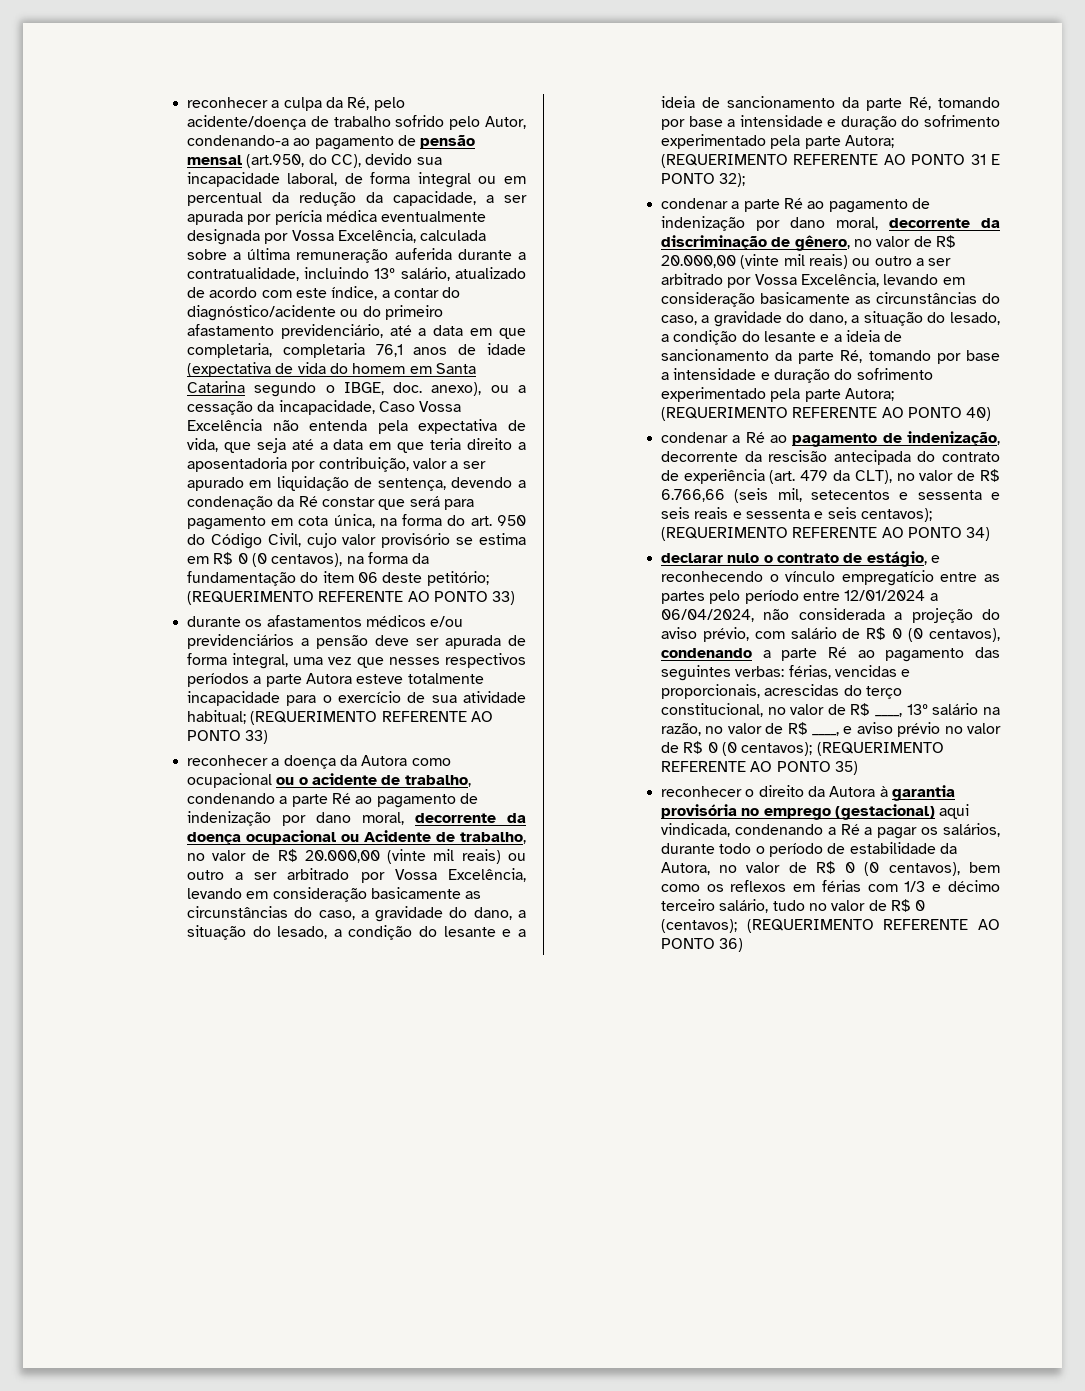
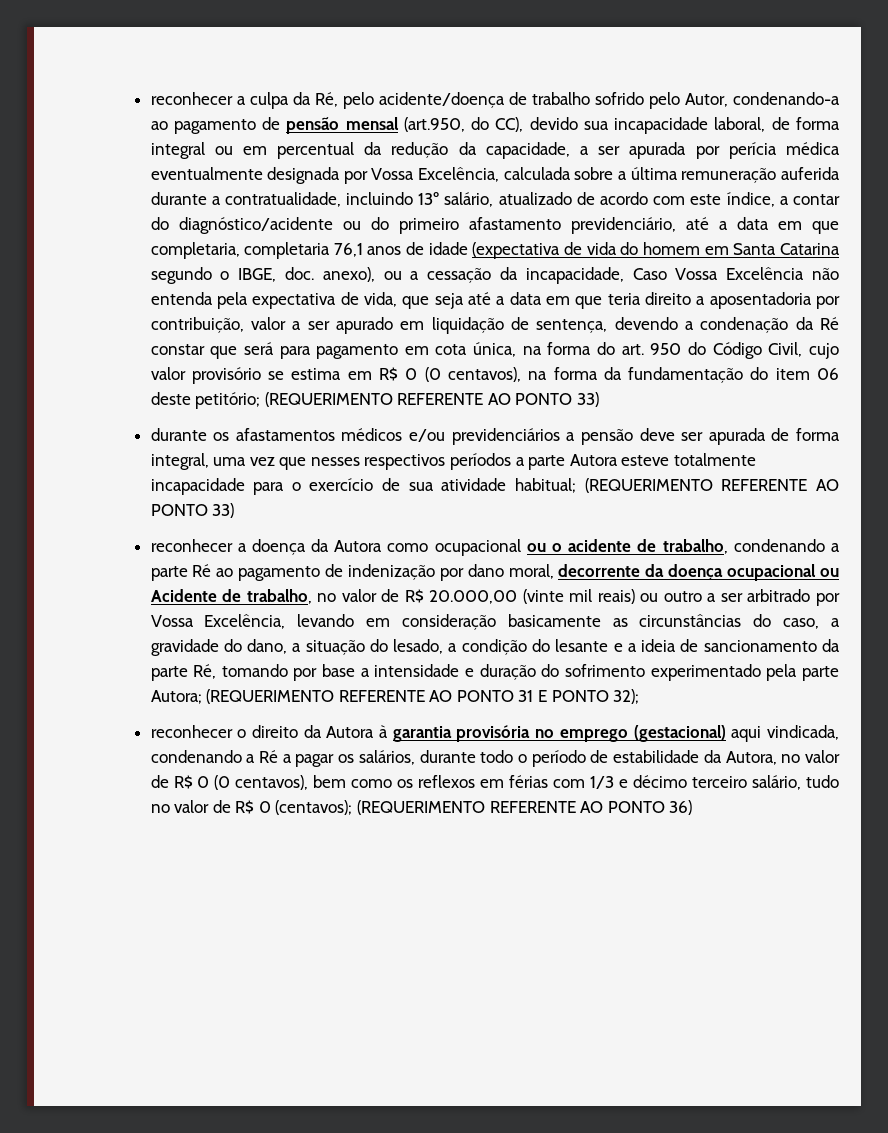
- condenar a parte Ré ao pagamento de indenização por dano moral, decorrente da discriminação de gênero, no valor de R$ 20.000,00 (vinte mil reais) ou outro a ser arbitrado por Vossa Excelência, levando em consideração basicamente as circunstâncias do caso, a gravidade do dano, a situação do lesado, a condição do lesante e a ideia de sancionamento da parte Ré, tomando por base a intensidade e duração do sofrimento experimentado pela parte Autora; (REQUERIMENTO REFERENTE AO PONTO 40)
- condenar a Ré ao pagamento de indenização, decorrente da rescisão antecipada do contrato de experiência (art. 479 da CLT), no valor de R$ 6.766,66 (seis mil, setecentos e sessenta e seis reais e sessenta e seis centavos); (REQUERIMENTO REFERENTE AO PONTO 34)
- declarar nulo o contrato de estágio, e reconhecendo o vínculo empregatício entre as partes pelo período entre 12/01/2024 a 06/04/2024, não considerada a projeção do aviso prévio, com salário de R$ 0 (0 centavos), condenando a parte Ré ao pagamento das seguintes verbas: férias, vencidas e proporcionais, acrescidas do terço constitucional, no valor de R$ ____, 13º salário na razão, no valor de R$ ____, e aviso prévio no valor de R$ 0 (0 centavos); (REQUERIMENTO REFERENTE AO PONTO 35)

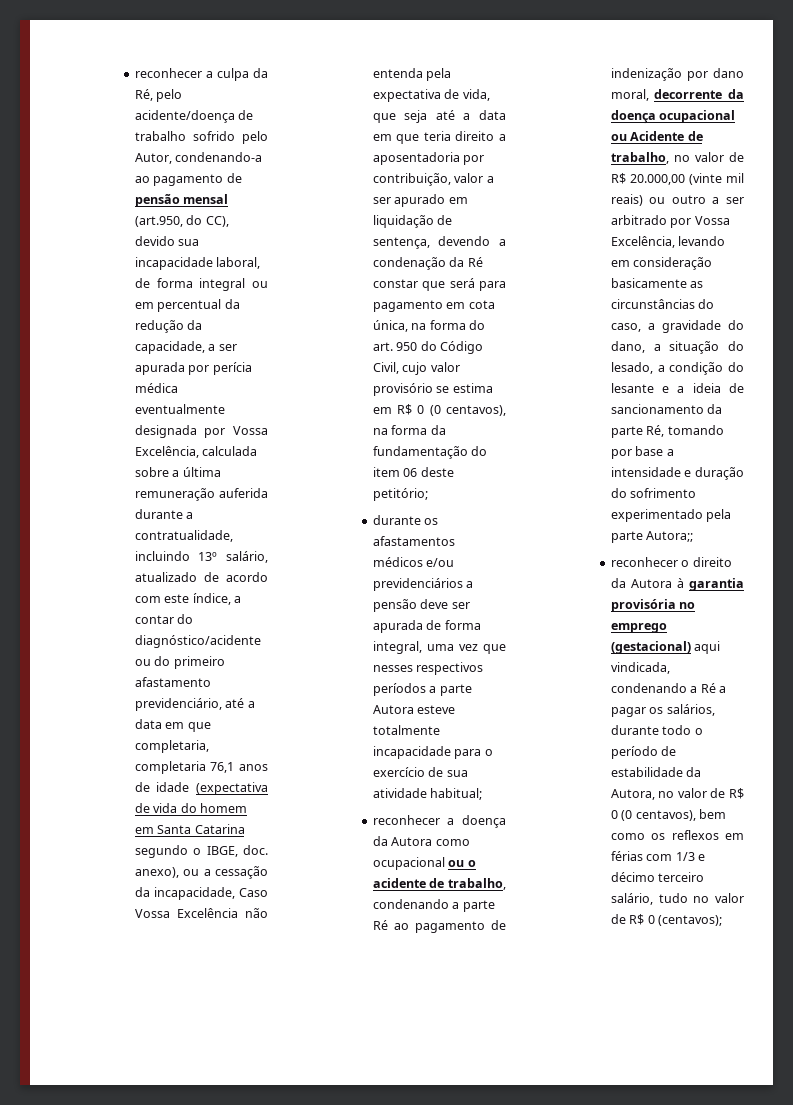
- reconhecer a culpa da Ré, pelo acidente/doença de trabalho sofrido pelo Autor, condenando-a ao pagamento de pensão mensal (art.950, do CC), devido sua incapacidade laboral, de forma integral ou em percentual da redução da capacidade, a ser apurada por perícia médica eventualmente designada por Vossa Excelência, calculada sobre a última remuneração auferida durante a contratualidade, incluindo 13º salário, atualizado de acordo com este índice, a contar do diagnóstico/acidente ou do primeiro afastamento previdenciário, até a data em que completaria, completaria 76,1 anos de idade (expectativa de vida do homem em Santa Catarina segundo o IBGE, doc. anexo), ou a cessação da incapacidade, Caso Vossa Excelência não entenda pela expectativa de vida, que seja até a data em que teria direito a aposentadoria por contribuição, valor a ser apurado em liquidação de sentença, devendo a condenação da Ré constar que será para pagamento em cota única, na forma do art. 950 do Código Civil, cujo valor provisório se estima em R$ 0 (0 centavos), na forma da fundamentação do item 06 deste petitório; (REQUERIMENTO REFERENTE AO PONTO 33)
+ reconhecer a culpa da Ré, pelo acidente/doença de trabalho sofrido pelo Autor, condenando-a ao pagamento de pensão mensal (art.950, do CC), devido sua incapacidade laboral, de forma integral ou em percentual da redução da capacidade, a ser apurada por perícia médica eventualmente designada por Vossa Excelência, calculada sobre a última remuneração auferida durante a contratualidade, incluindo 13º salário, atualizado de acordo com este índice, a contar do diagnóstico/acidente ou do primeiro afastamento previdenciário, até a data em que completaria, completaria 76,1 anos de idade (expectativa de vida do homem em Santa Catarina segundo o IBGE, doc. anexo), ou a cessação da incapacidade, Caso Vossa Excelência não entenda pela expectativa de vida, que seja até a data em que teria direito a aposentadoria por contribuição, valor a ser apurado em liquidação de sentença, devendo a condenação da Ré constar que será para pagamento em cota única, na forma do art. 950 do Código Civil, cujo valor provisório se estima em R$ 0 (0 centavos), na forma da fundamentação do item 06 deste petitório;
- durante os afastamentos médicos e/ou previdenciários a pensão deve ser apurada de forma integral, uma vez que nesses respectivos períodos a parte Autora esteve totalmente incapacidade para o exercício de sua atividade habitual; (REQUERIMENTO REFERENTE AO PONTO 33)
+ durante os afastamentos médicos e/ou previdenciários a pensão deve ser apurada de forma integral, uma vez que nesses respectivos períodos a parte Autora esteve totalmente incapacidade para o exercício de sua atividade habitual;
- reconhecer a doença da Autora como ocupacional ou o acidente de trabalho, condenando a parte Ré ao pagamento de indenização por dano moral, decorrente da doença ocupacional ou Acidente de trabalho, no valor de R$ 20.000,00 (vinte mil reais) ou outro a ser arbitrado por Vossa Excelência, levando em consideração basicamente as circunstâncias do caso, a gravidade do dano, a situação do lesado, a condição do lesante e a ideia de sancionamento da parte Ré, tomando por base a intensidade e duração do sofrimento experimentado pela parte Autora; (REQUERIMENTO REFERENTE AO PONTO 31 E PONTO 32);
+ reconhecer a doença da Autora como ocupacional ou o acidente de trabalho, condenando a parte Ré ao pagamento de indenização por dano moral, decorrente da doença ocupacional ou Acidente de trabalho, no valor de R$ 20.000,00 (vinte mil reais) ou outro a ser arbitrado por Vossa Excelência, levando em consideração basicamente as circunstâncias do caso, a gravidade do dano, a situação do lesado, a condição do lesante e a ideia de sancionamento da parte Ré, tomando por base a intensidade e duração do sofrimento experimentado pela parte Autora;;
- reconhecer o direito da Autora à garantia provisória no emprego (gestacional) aqui vindicada, condenando a Ré a pagar os salários, durante todo o período de estabilidade da Autora, no valor de R$ 0 (0 centavos), bem como os reflexos em férias com 1/3 e décimo terceiro salário, tudo no valor de R$ 0 (centavos); (REQUERIMENTO REFERENTE AO PONTO 36)
+ reconhecer o direito da Autora à garantia provisória no emprego (gestacional) aqui vindicada, condenando a Ré a pagar os salários, durante todo o período de estabilidade da Autora, no valor de R$ 0 (0 centavos), bem como os reflexos em férias com 1/3 e décimo terceiro salário, tudo no valor de R$ 0 (centavos);

